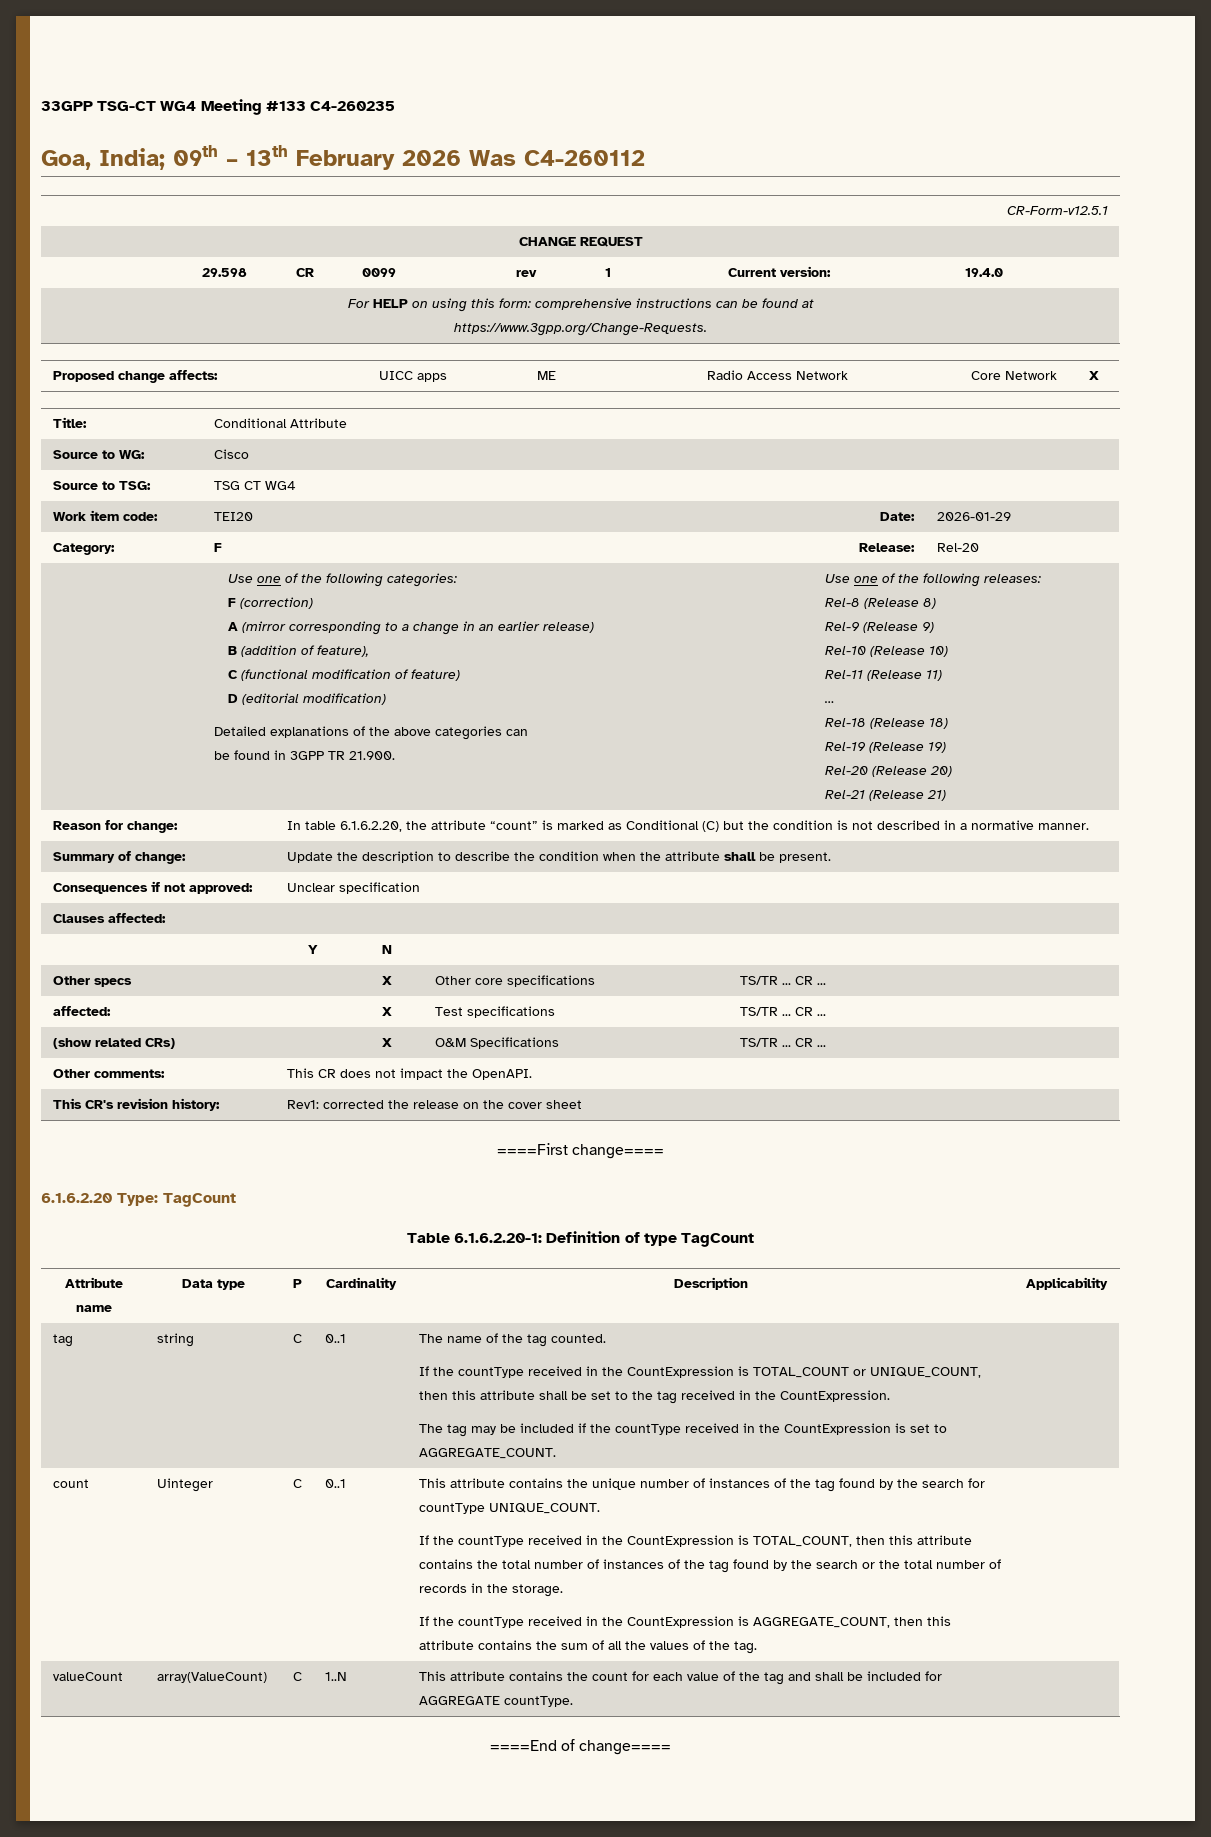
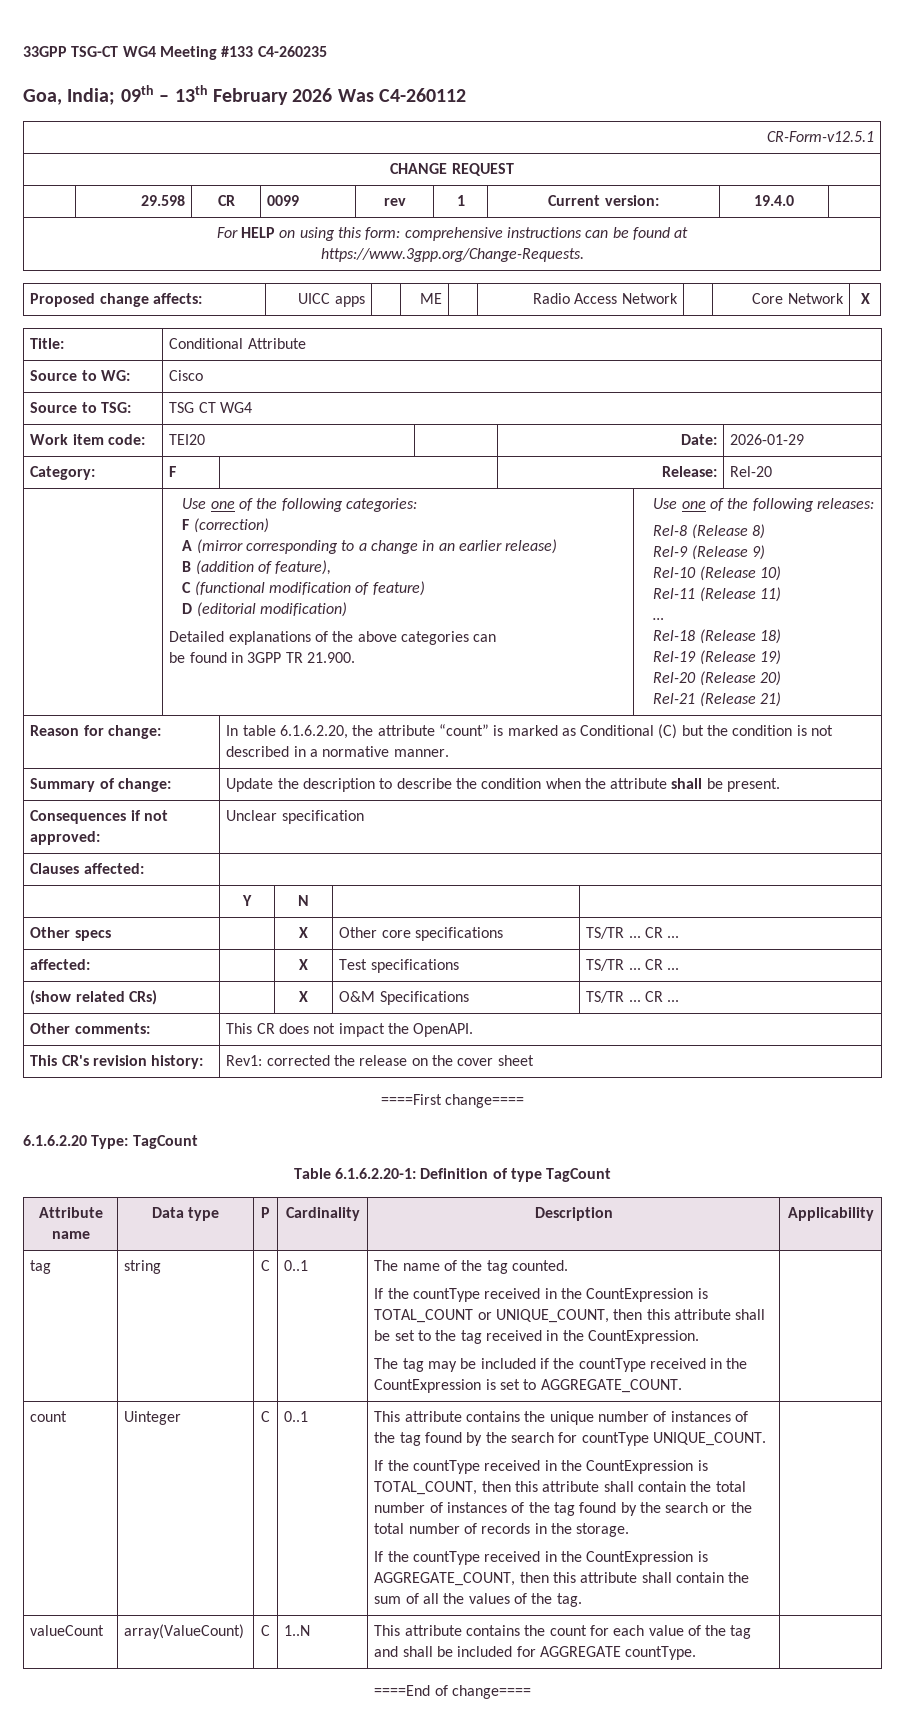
- If the countType received in the CountExpression is TOTAL_COUNT, then this attribute contains the total number of instances of the tag found by the search or the total number of records in the storage.
+ If the countType received in the CountExpression is TOTAL_COUNT, then this attribute shall contain the total number of instances of the tag found by the search or the total number of records in the storage.
- If the countType received in the CountExpression is AGGREGATE_COUNT, then this attribute contains the sum of all the values of the tag.
+ If the countType received in the CountExpression is AGGREGATE_COUNT, then this attribute shall contain the sum of all the values of the tag.

